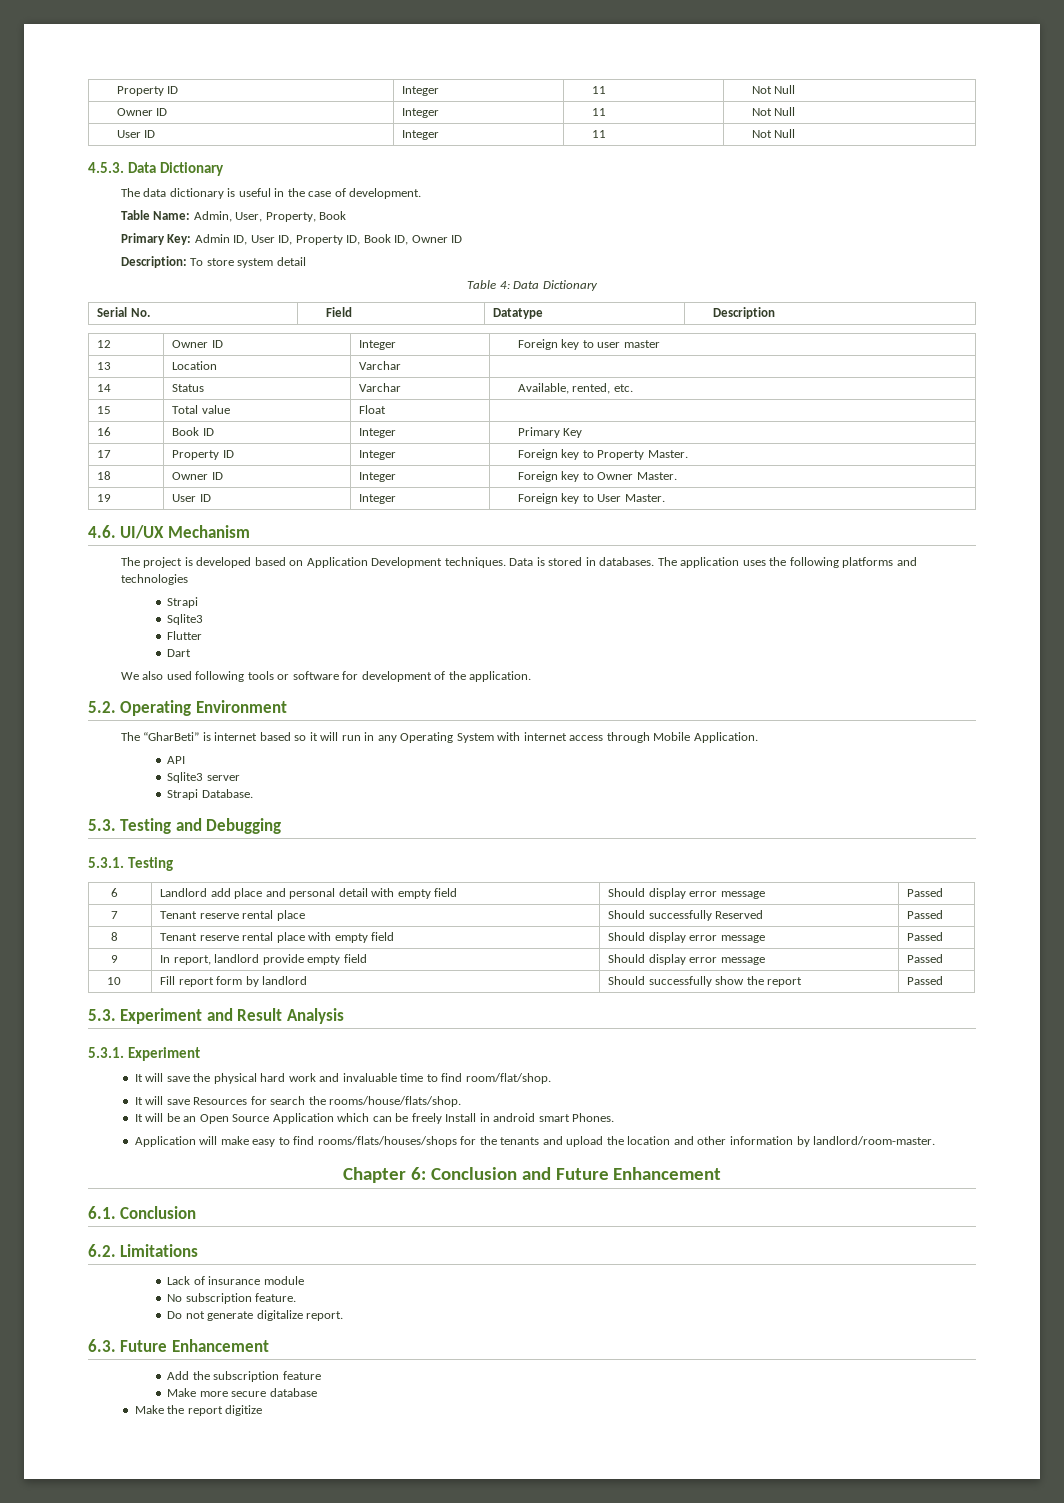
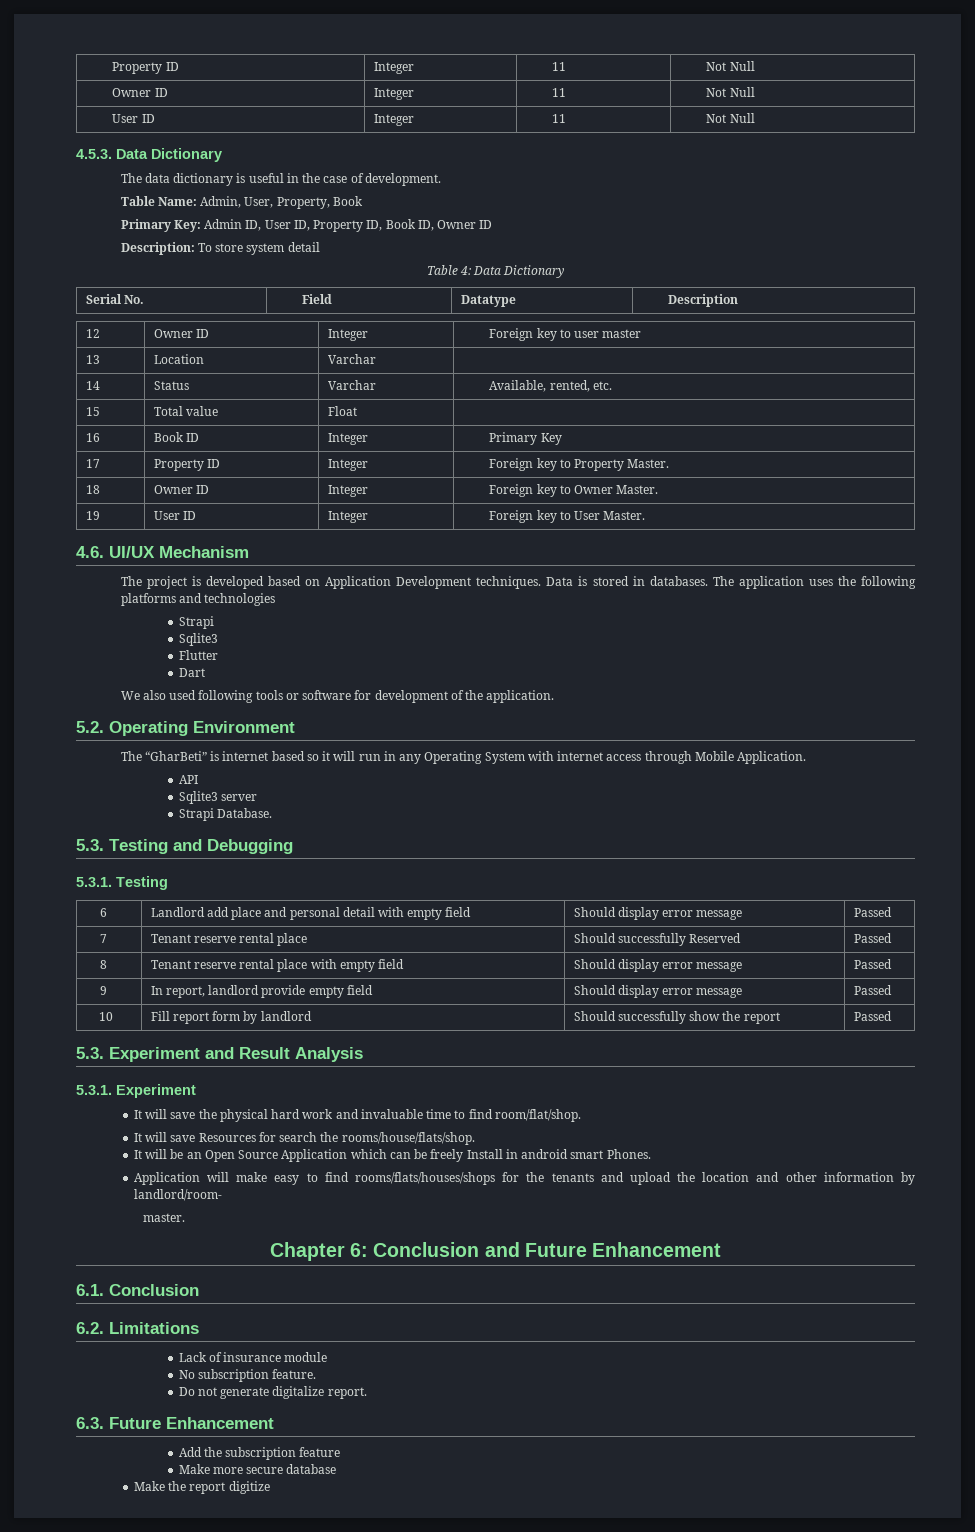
- Application will make easy to find rooms/flats/houses/shops for the tenants and upload the location and other information by landlord/room-master.
+ Application will make easy to find rooms/flats/houses/shops for the tenants and upload the location and other information by landlord/room-
+ master.

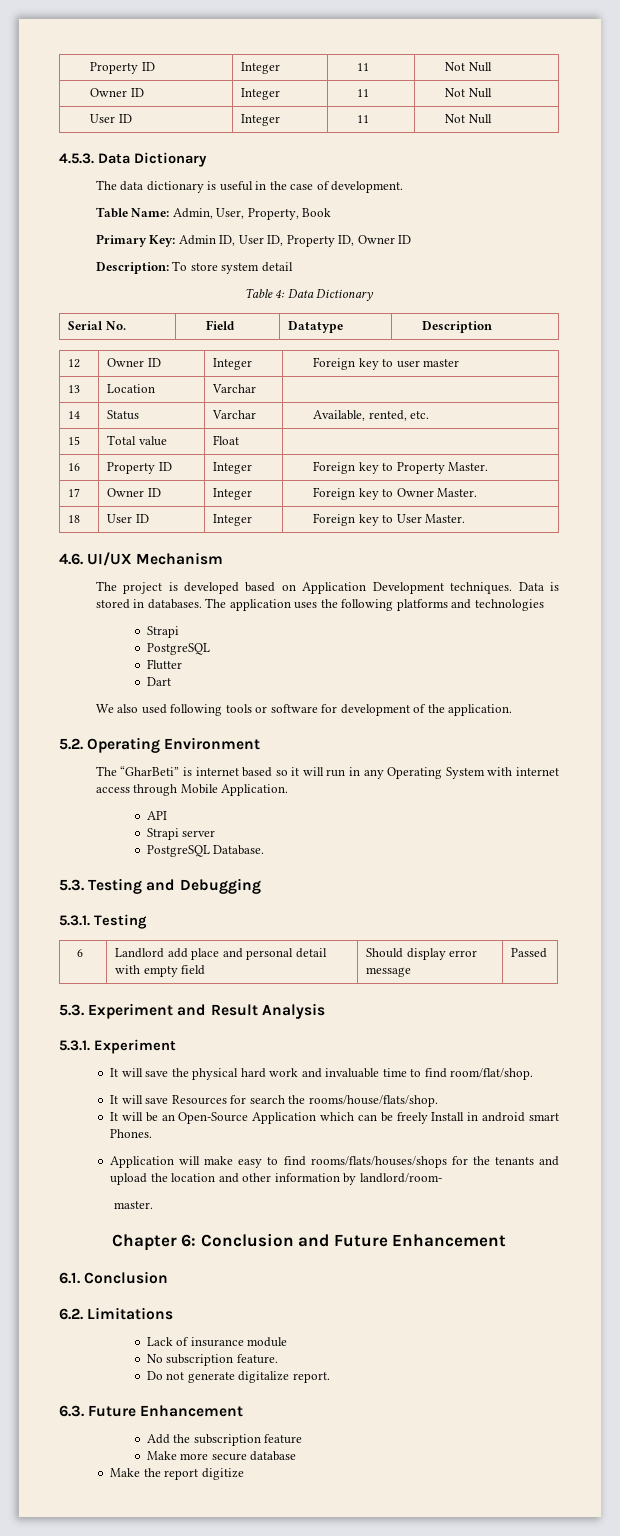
- Primary Key: Admin ID, User ID, Property ID, Book ID, Owner ID
+ Primary Key: Admin ID, User ID, Property ID, Owner ID
- 16 | Book ID | Integer | Primary Key
- 17 | Property ID | Integer | Foreign key to Property Master.
+ 16 | Property ID | Integer | Foreign key to Property Master.
- 18 | Owner ID | Integer | Foreign key to Owner Master.
+ 17 | Owner ID | Integer | Foreign key to Owner Master.
- 19 | User ID | Integer | Foreign key to User Master.
+ 18 | User ID | Integer | Foreign key to User Master.
  The application uses the following platforms and technologies
  Strapi
- Sqlite3
+ PostgreSQL
- Sqlite3 server
+ Strapi server
- Strapi Database.
+ PostgreSQL Database.
- 7 | Tenant reserve rental place | Should successfully Reserved | Passed
- 8 | Tenant reserve rental place with empty field | Should display error message | Passed
- 9 | In report, landlord provide empty field | Should display error message | Passed
- 10 | Fill report form by landlord | Should successfully show the report | Passed
- It will be an Open Source Application which can be freely Install in android smart Phones.
+ It will be an Open-Source Application which can be freely Install in android smart Phones.

